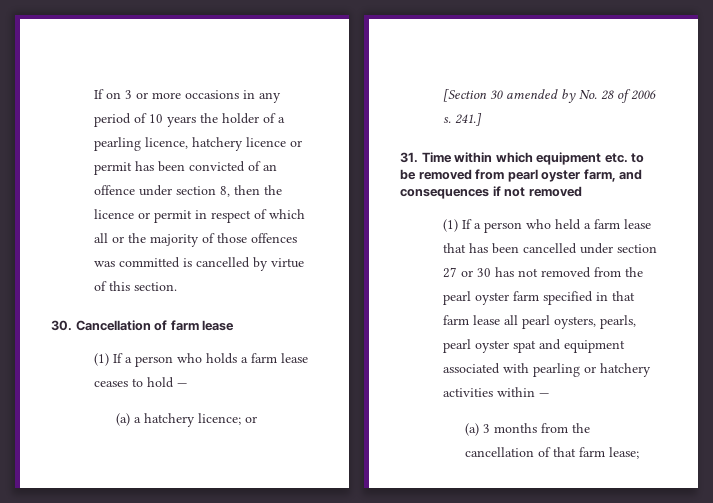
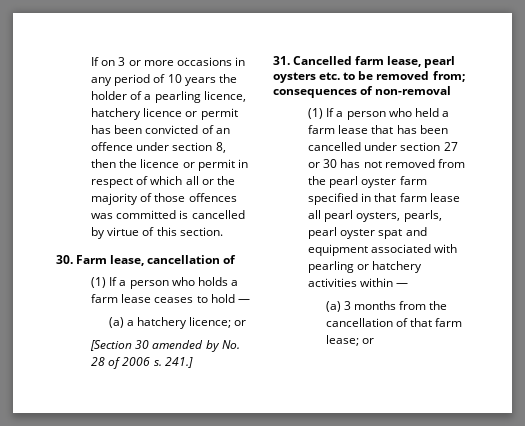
- 30. Cancellation of farm lease
+ 30. Farm lease, cancellation of
- 31. Time within which equipment etc. to be removed from pearl oyster farm, and consequences if not removed
+ 31. Cancelled farm lease, pearl oysters etc. to be removed from; consequences of non-removal
- (a) 3 months from the cancellation of that farm lease;
+ (a) 3 months from the cancellation of that farm lease; or

